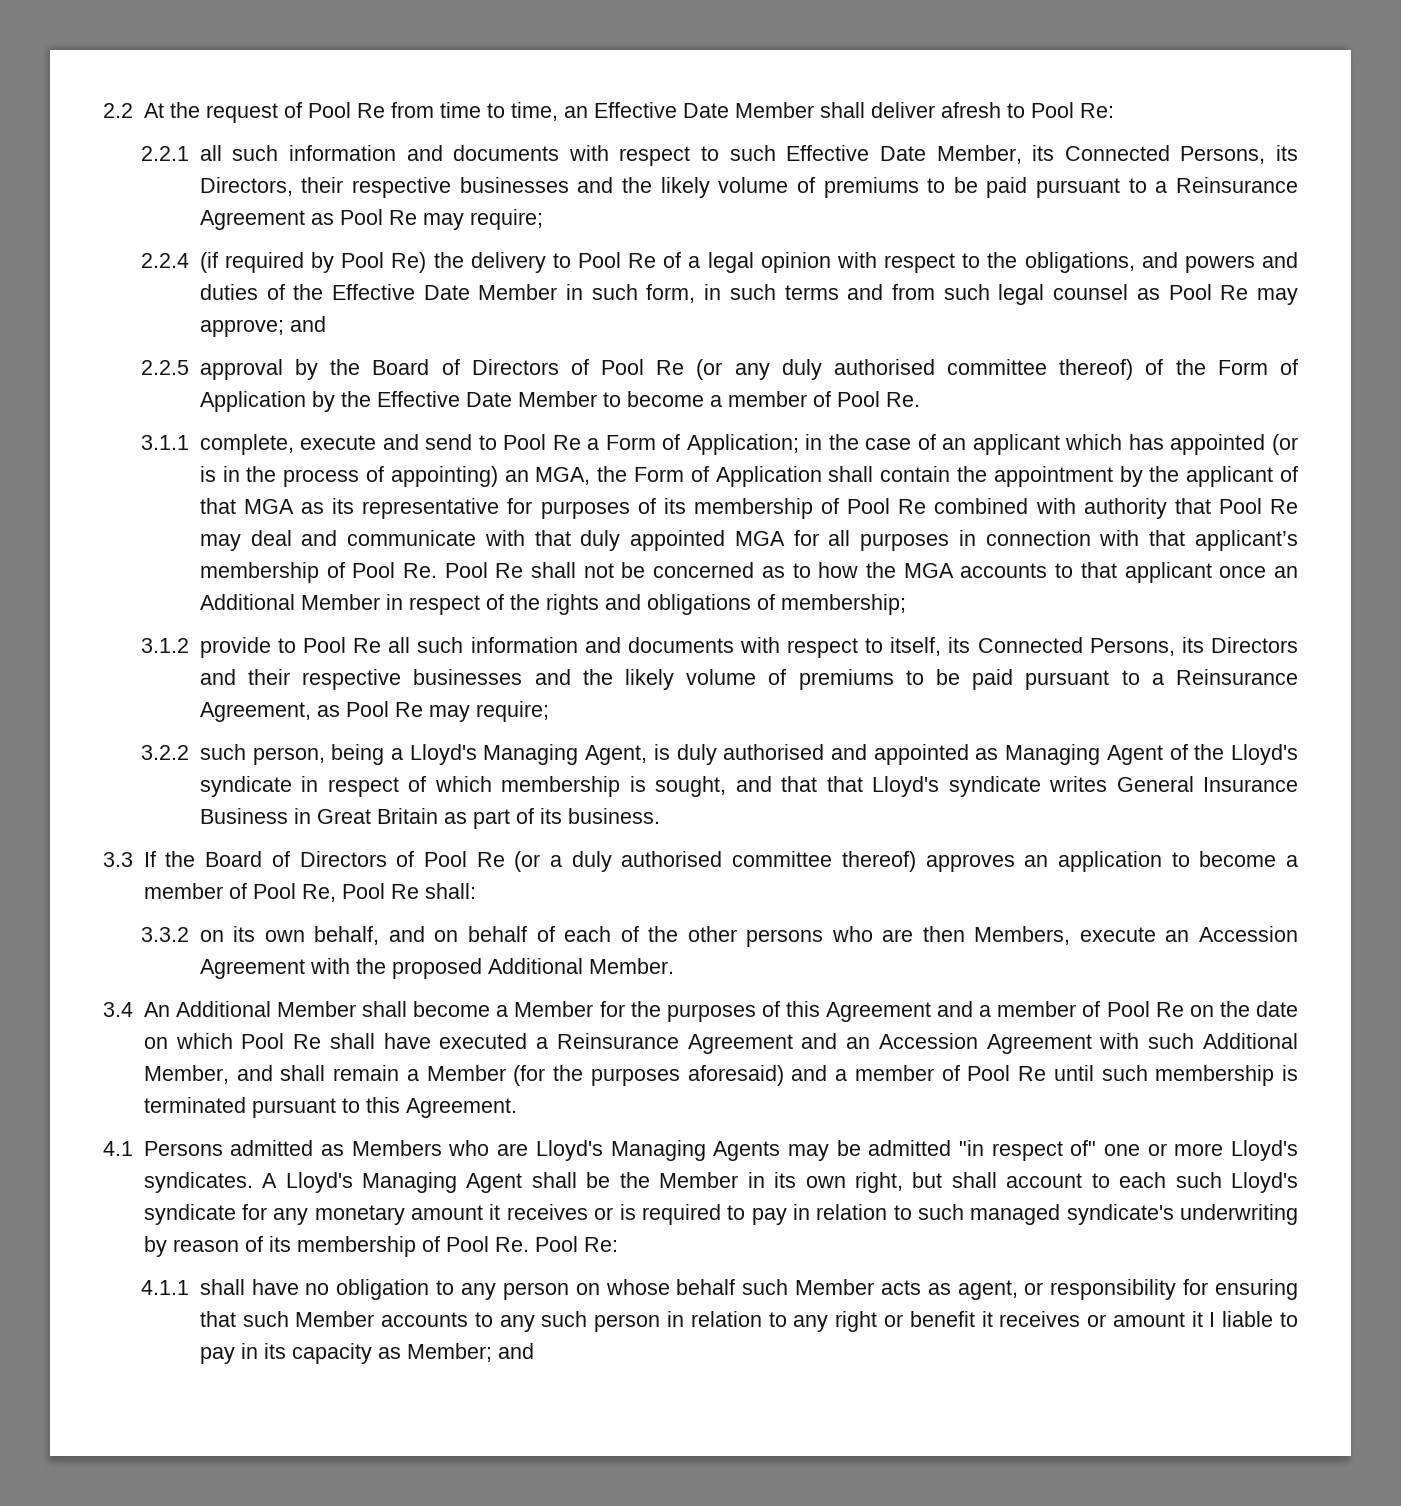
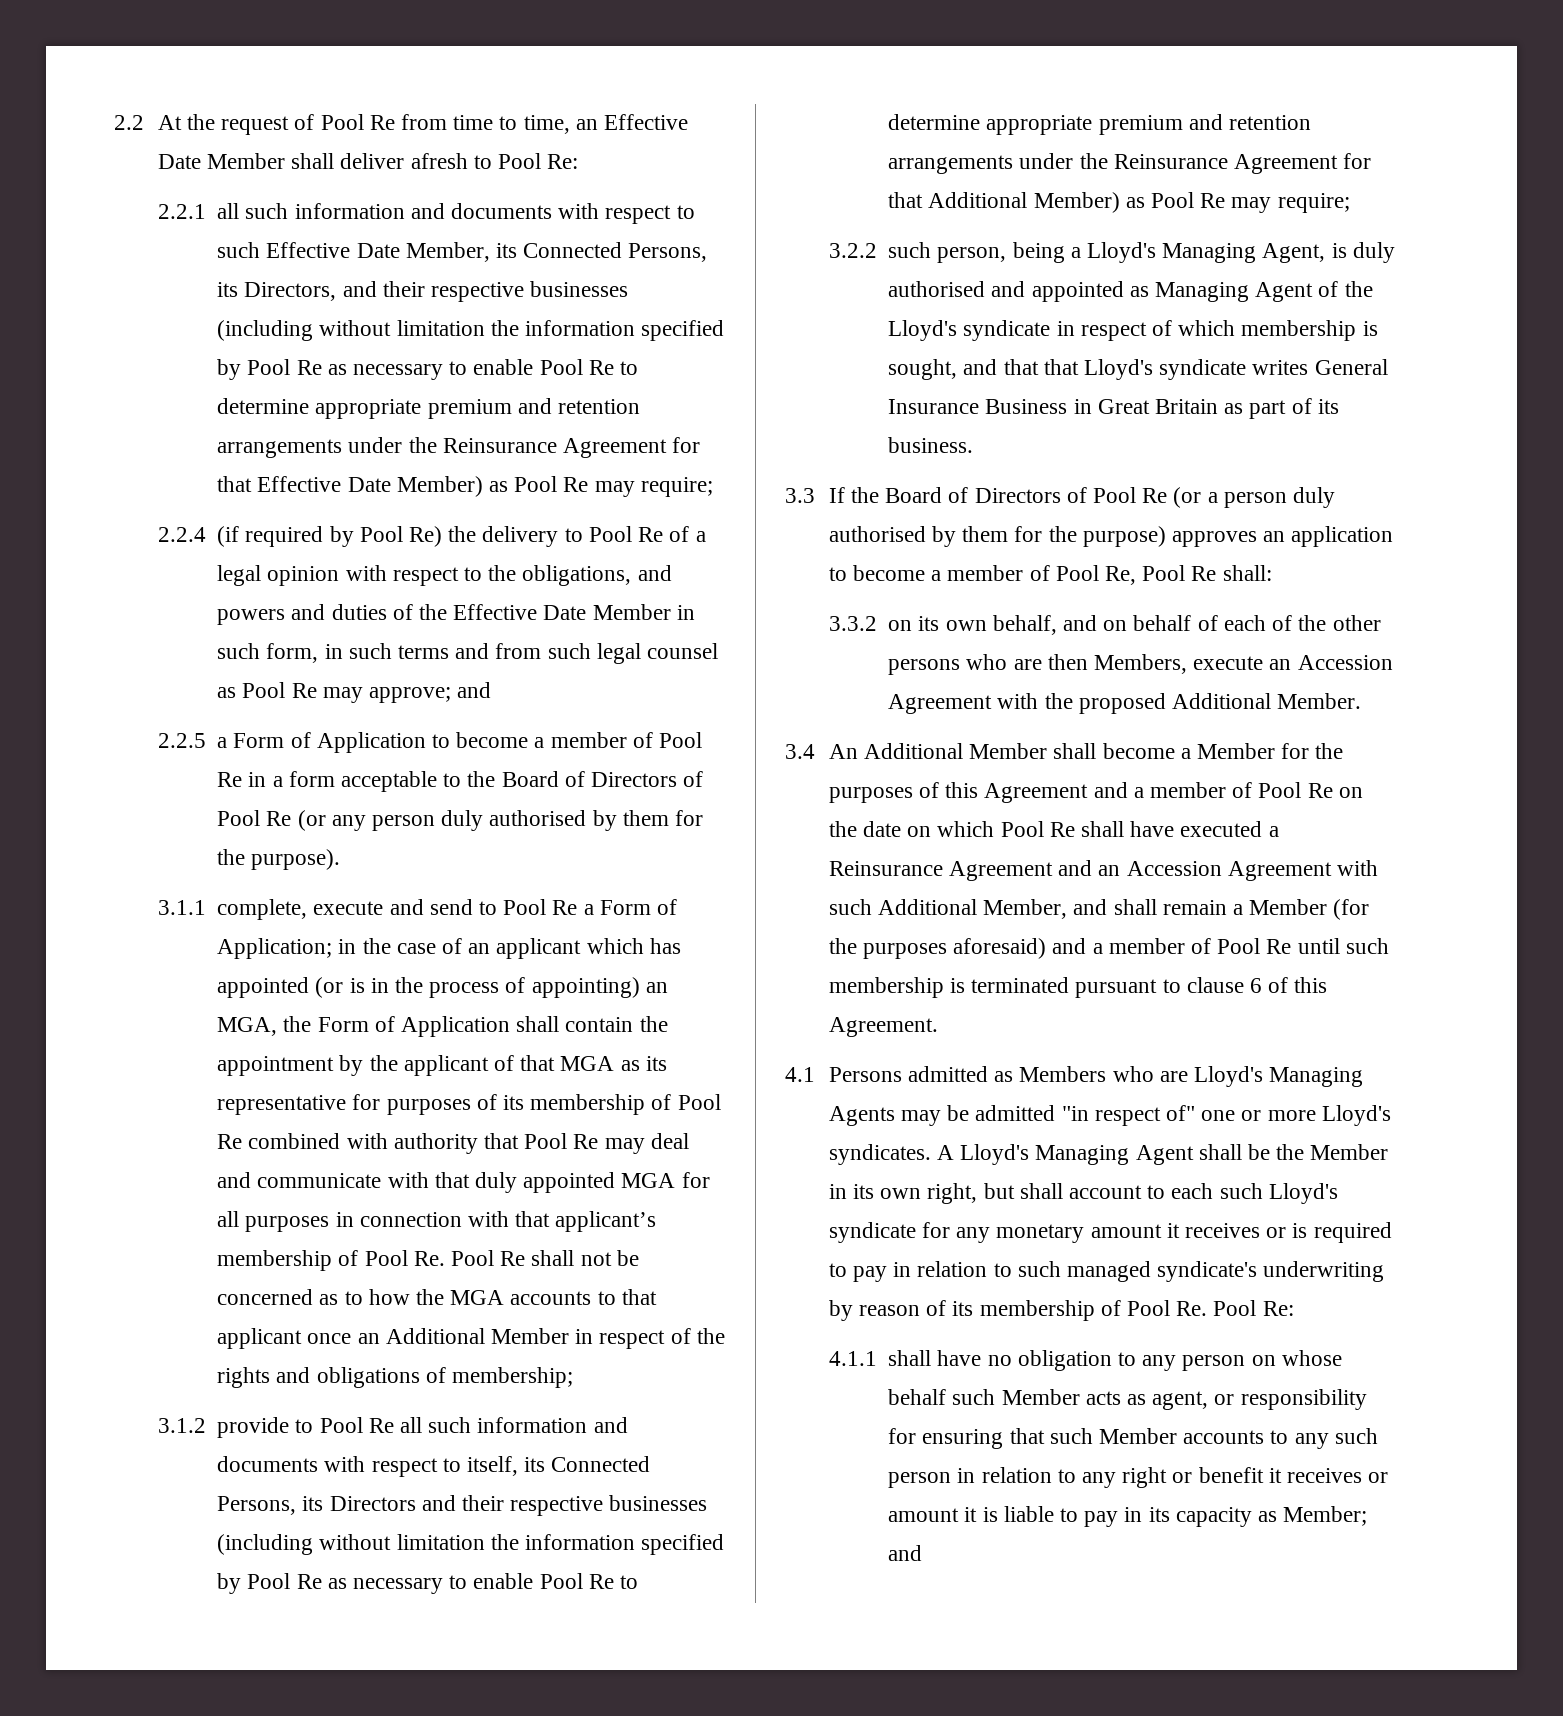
- 2.2.1 all such information and documents with respect to such Effective Date Member, its Connected Persons, its Directors, their respective businesses and the likely volume of premiums to be paid pursuant to a Reinsurance Agreement as Pool Re may require;
+ 2.2.1 all such information and documents with respect to such Effective Date Member, its Connected Persons, its Directors, and their respective businesses (including without limitation the information specified by Pool Re as necessary to enable Pool Re to determine appropriate premium and retention arrangements under the Reinsurance Agreement for that Effective Date Member) as Pool Re may require;
- 2.2.5 approval by the Board of Directors of Pool Re (or any duly authorised committee thereof) of the Form of Application by the Effective Date Member to become a member of Pool Re.
+ 2.2.5 a Form of Application to become a member of Pool Re in a form acceptable to the Board of Directors of Pool Re (or any person duly authorised by them for the purpose).
- 3.1.2 provide to Pool Re all such information and documents with respect to itself, its Connected Persons, its Directors and their respective businesses and the likely volume of premiums to be paid pursuant to a Reinsurance Agreement, as Pool Re may require;
+ 3.1.2 provide to Pool Re all such information and documents with respect to itself, its Connected Persons, its Directors and their respective businesses (including without limitation the information specified by Pool Re as necessary to enable Pool Re to determine appropriate premium and retention arrangements under the Reinsurance Agreement for that Additional Member) as Pool Re may require;
- 3.3 If the Board of Directors of Pool Re (or a duly authorised committee thereof) approves an application to become a member of Pool Re, Pool Re shall:
+ 3.3 If the Board of Directors of Pool Re (or a person duly authorised by them for the purpose) approves an application to become a member of Pool Re, Pool Re shall:
- 3.4 An Additional Member shall become a Member for the purposes of this Agreement and a member of Pool Re on the date on which Pool Re shall have executed a Reinsurance Agreement and an Accession Agreement with such Additional Member, and shall remain a Member (for the purposes aforesaid) and a member of Pool Re until such membership is terminated pursuant to this Agreement.
+ 3.4 An Additional Member shall become a Member for the purposes of this Agreement and a member of Pool Re on the date on which Pool Re shall have executed a Reinsurance Agreement and an Accession Agreement with such Additional Member, and shall remain a Member (for the purposes aforesaid) and a member of Pool Re until such membership is terminated pursuant to clause 6 of this Agreement.
- 4.1.1 shall have no obligation to any person on whose behalf such Member acts as agent, or responsibility for ensuring that such Member accounts to any such person in relation to any right or benefit it receives or amount it I liable to pay in its capacity as Member; and
+ 4.1.1 shall have no obligation to any person on whose behalf such Member acts as agent, or responsibility for ensuring that such Member accounts to any such person in relation to any right or benefit it receives or amount it is liable to pay in its capacity as Member; and

